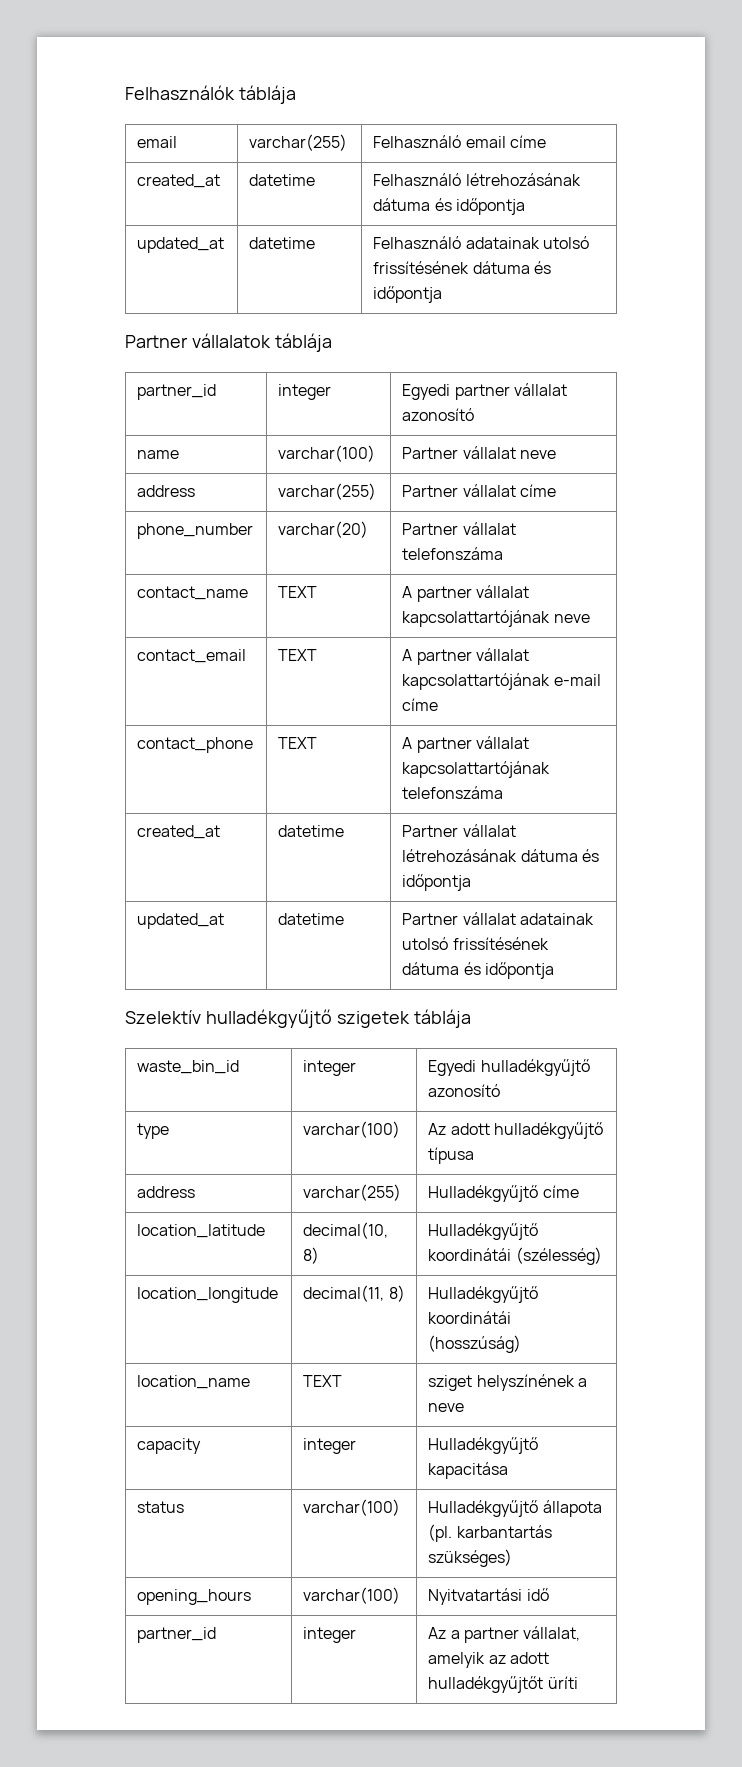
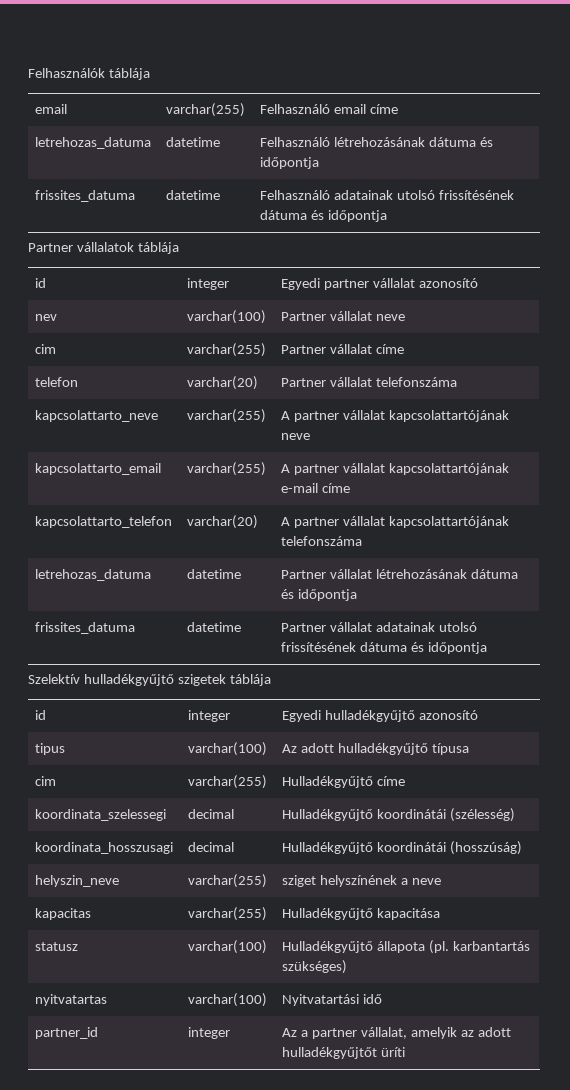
- created_at | datetime | Felhasználó létrehozásának dátuma és időpontja
+ letrehozas_datuma | datetime | Felhasználó létrehozásának dátuma és időpontja
- updated_at | datetime | Felhasználó adatainak utolsó frissítésének dátuma és időpontja
+ frissites_datuma | datetime | Felhasználó adatainak utolsó frissítésének dátuma és időpontja
- partner_id | integer | Egyedi partner vállalat azonosító
+ id | integer | Egyedi partner vállalat azonosító
- name | varchar(100) | Partner vállalat neve
+ nev | varchar(100) | Partner vállalat neve
- address | varchar(255) | Partner vállalat címe
+ cim | varchar(255) | Partner vállalat címe
- phone_number | varchar(20) | Partner vállalat telefonszáma
+ telefon | varchar(20) | Partner vállalat telefonszáma
- contact_name | TEXT | A partner vállalat kapcsolattartójának neve
+ kapcsolattarto_neve | varchar(255) | A partner vállalat kapcsolattartójának neve
- contact_email | TEXT | A partner vállalat kapcsolattartójának e-mail címe
+ kapcsolattarto_email | varchar(255) | A partner vállalat kapcsolattartójának e-mail címe
- contact_phone | TEXT | A partner vállalat kapcsolattartójának telefonszáma
+ kapcsolattarto_telefon | varchar(20) | A partner vállalat kapcsolattartójának telefonszáma
- created_at | datetime | Partner vállalat létrehozásának dátuma és időpontja
+ letrehozas_datuma | datetime | Partner vállalat létrehozásának dátuma és időpontja
- updated_at | datetime | Partner vállalat adatainak utolsó frissítésének dátuma és időpontja
+ frissites_datuma | datetime | Partner vállalat adatainak utolsó frissítésének dátuma és időpontja
- waste_bin_id | integer | Egyedi hulladékgyűjtő azonosító
+ id | integer | Egyedi hulladékgyűjtő azonosító
- type | varchar(100) | Az adott hulladékgyűjtő típusa
+ tipus | varchar(100) | Az adott hulladékgyűjtő típusa
- address | varchar(255) | Hulladékgyűjtő címe
+ cim | varchar(255) | Hulladékgyűjtő címe
- location_latitude | decimal(10, 8) | Hulladékgyűjtő koordinátái (szélesség)
+ koordinata_szelessegi | decimal | Hulladékgyűjtő koordinátái (szélesség)
- location_longitude | decimal(11, 8) | Hulladékgyűjtő koordinátái (hosszúság)
+ koordinata_hosszusagi | decimal | Hulladékgyűjtő koordinátái (hosszúság)
- location_name | TEXT | sziget helyszínének a neve
+ helyszin_neve | varchar(255) | sziget helyszínének a neve
- capacity | integer | Hulladékgyűjtő kapacitása
+ kapacitas | varchar(255) | Hulladékgyűjtő kapacitása
- status | varchar(100) | Hulladékgyűjtő állapota (pl. karbantartás szükséges)
+ statusz | varchar(100) | Hulladékgyűjtő állapota (pl. karbantartás szükséges)
- opening_hours | varchar(100) | Nyitvatartási idő
+ nyitvatartas | varchar(100) | Nyitvatartási idő

